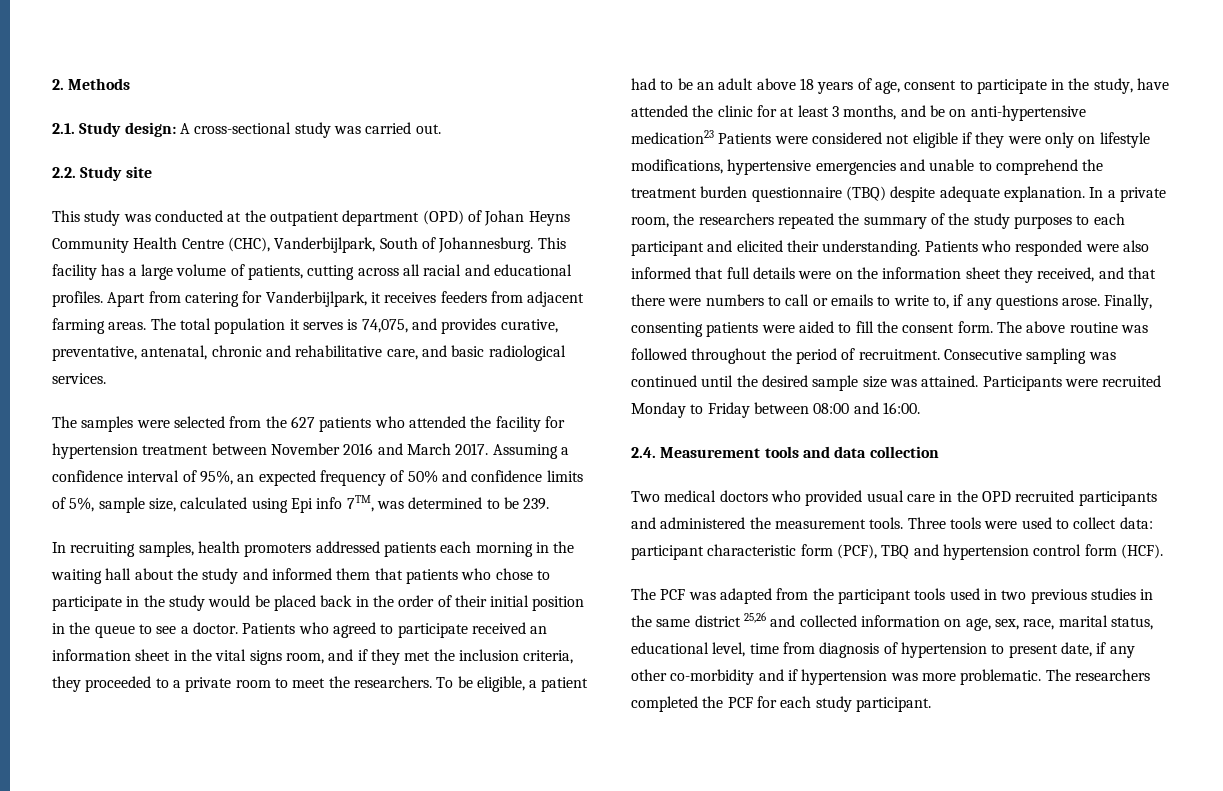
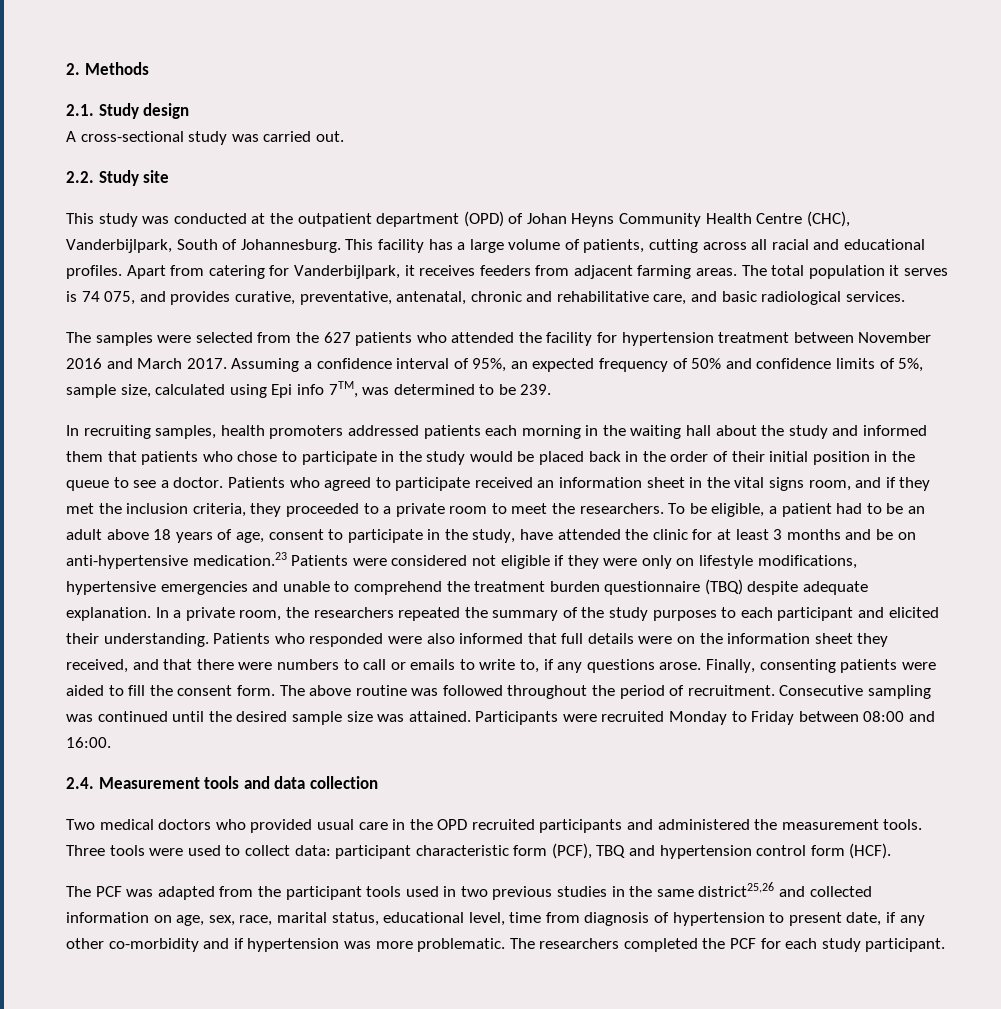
- 2.1. Study design: A cross-sectional study was carried out.
+ 2.1. Study design
+ A cross-sectional study was carried out.
- The total population it serves is 74,075, and provides curative, preventative, antenatal, chronic and rehabilitative care, and basic radiological services.
+ The total population it serves is 74 075, and provides curative, preventative, antenatal, chronic and rehabilitative care, and basic radiological services.
- To be eligible, a patient had to be an adult above 18 years of age, consent to participate in the study, have attended the clinic for at least 3 months, and be on anti-hypertensive medication23 Patients were considered not eligible if they were only on lifestyle modifications, hypertensive emergencies and unable to comprehend the treatment burden questionnaire (TBQ) despite adequate explanation.
+ To be eligible, a patient had to be an adult above 18 years of age, consent to participate in the study, have attended the clinic for at least 3 months and be on anti-hypertensive medication.23 Patients were considered not eligible if they were only on lifestyle modifications, hypertensive emergencies and unable to comprehend the treatment burden questionnaire (TBQ) despite adequate explanation.
- The PCF was adapted from the participant tools used in two previous studies in the same district 25,26 and collected information on age, sex, race, marital status, educational level, time from diagnosis of hypertension to present date, if any other co-morbidity and if hypertension was more problematic.
+ The PCF was adapted from the participant tools used in two previous studies in the same district25,26 and collected information on age, sex, race, marital status, educational level, time from diagnosis of hypertension to present date, if any other co-morbidity and if hypertension was more problematic.

